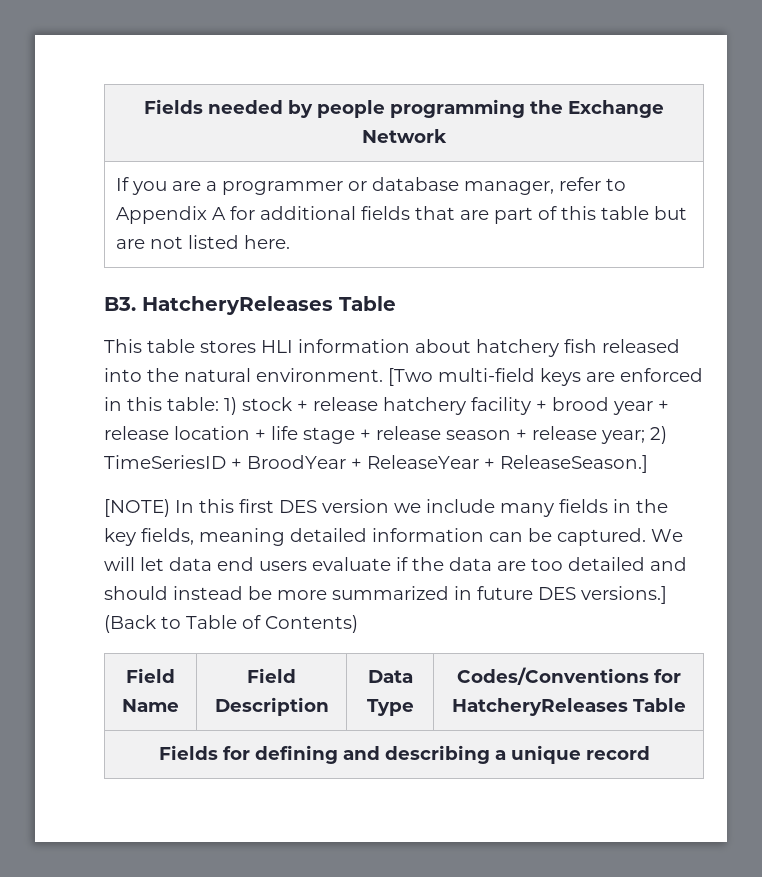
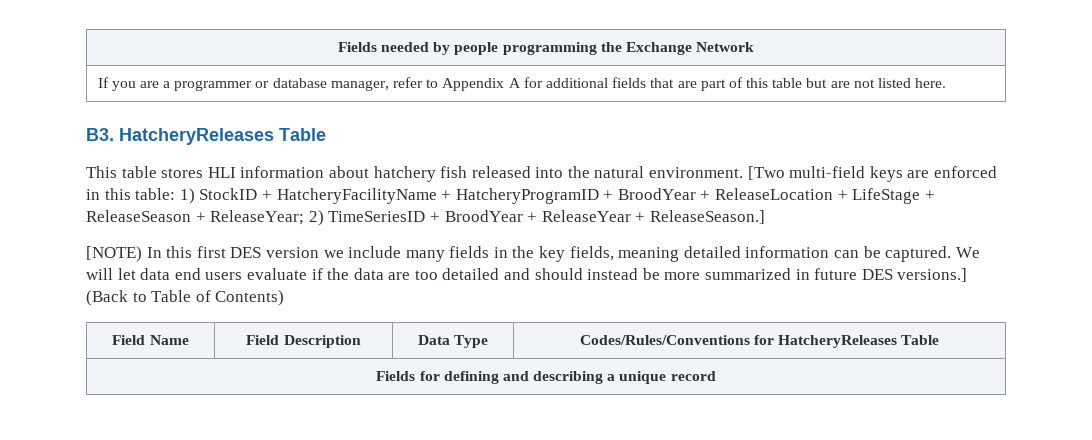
- [Two multi-field keys are enforced in this table: 1) stock + release hatchery facility + brood year + release location + life stage + release season + release year; 2) TimeSeriesID + BroodYear + ReleaseYear + ReleaseSeason.]
+ [Two multi-field keys are enforced in this table: 1) StockID + HatcheryFacilityName + HatcheryProgramID + BroodYear + ReleaseLocation + LifeStage + ReleaseSeason + ReleaseYear; 2) TimeSeriesID + BroodYear + ReleaseYear + ReleaseSeason.]
- Field Name | Field Description | Data Type | Codes/Conventions for HatcheryReleases Table
+ Field Name | Field Description | Data Type | Codes/Rules/Conventions for HatcheryReleases Table

